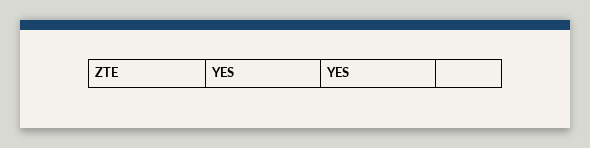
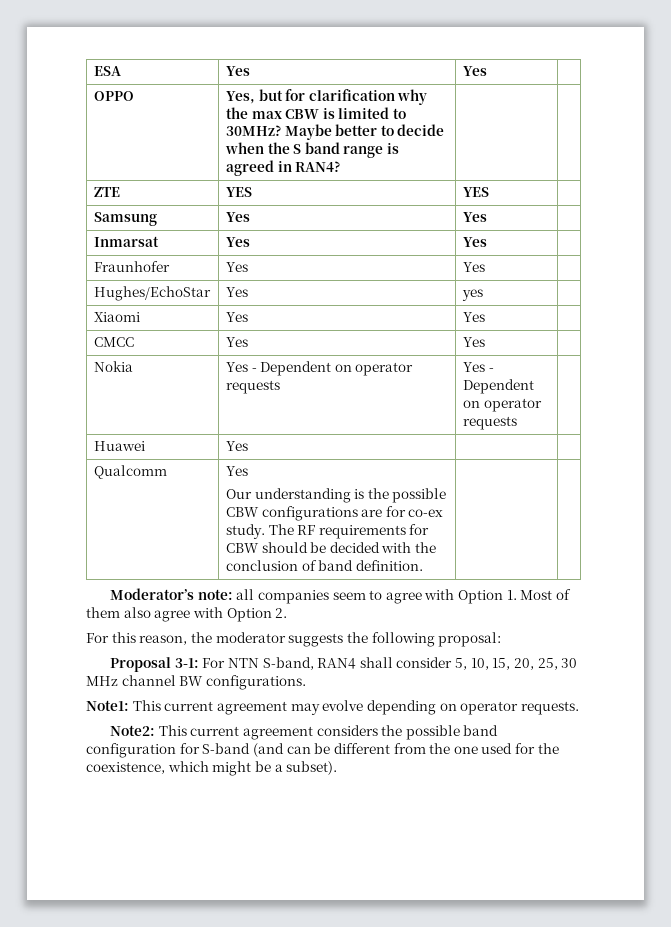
+ ESA | Yes | Yes |
+ OPPO | Yes, but for clarification why the max CBW is limited to 30MHz? Maybe better to decide when the S band range is agreed in RAN4? | |
  ZTE | YES | YES |
+ Samsung | Yes | Yes |
+ Inmarsat | Yes | Yes |
+ Fraunhofer | Yes | Yes |
+ Hughes/EchoStar | Yes | yes |
+ Xiaomi | Yes | Yes |
+ CMCC | Yes | Yes |
+ Nokia | Yes - Dependent on operator requests | Yes - Dependent on operator requests |
+ Huawei | Yes | |
+ Qualcomm | Yes
+ Our understanding is the possible CBW configurations are for co-ex study. The RF requirements for CBW should be decided with the conclusion of band definition. | |
+ Moderator’s note: all companies seem to agree with Option 1. Most of them also agree with Option 2.
+ For this reason, the moderator suggests the following proposal:
+ Proposal 3-1: For NTN S-band, RAN4 shall consider 5, 10, 15, 20, 25, 30 MHz channel BW configurations.
+ Note1: This current agreement may evolve depending on operator requests.
+ Note2: This current agreement considers the possible band configuration for S-band (and can be different from the one used for the coexistence, which might be a subset).

